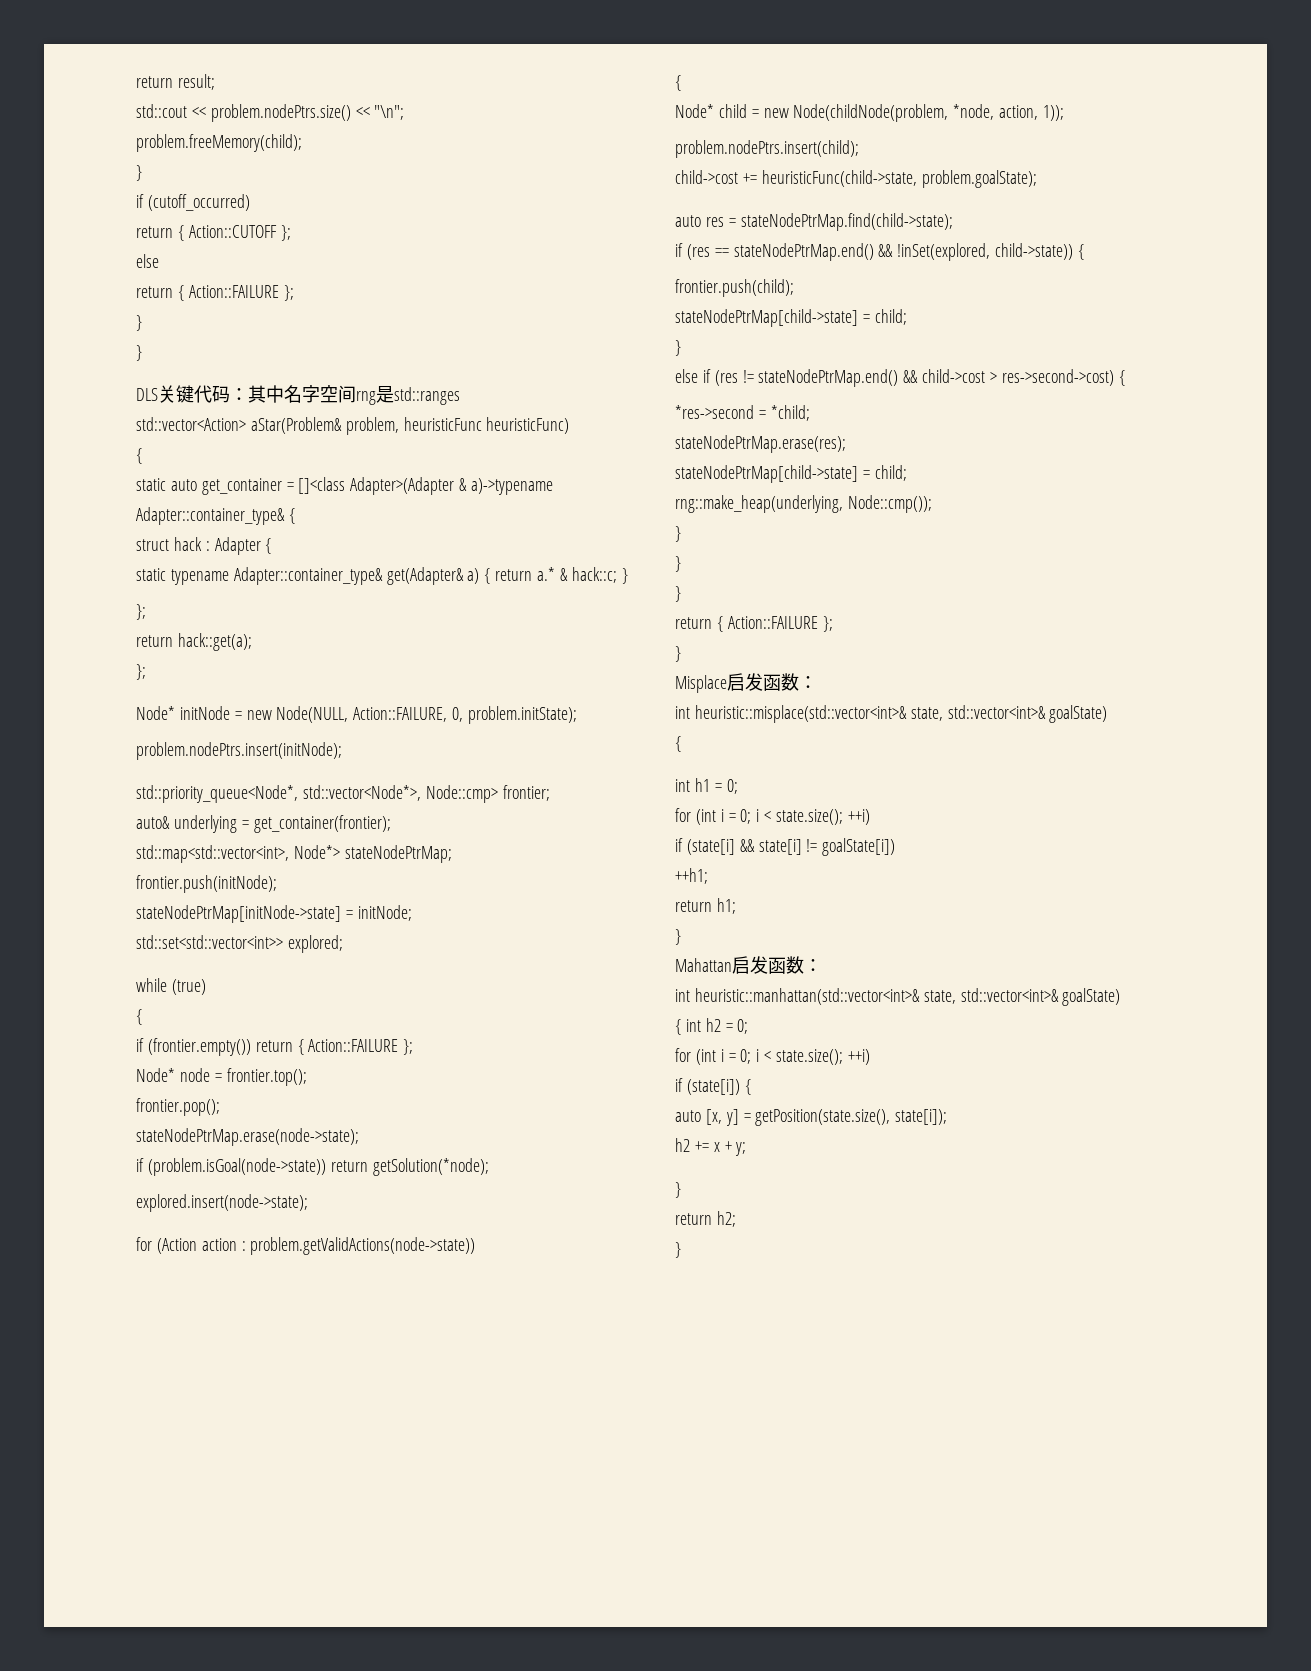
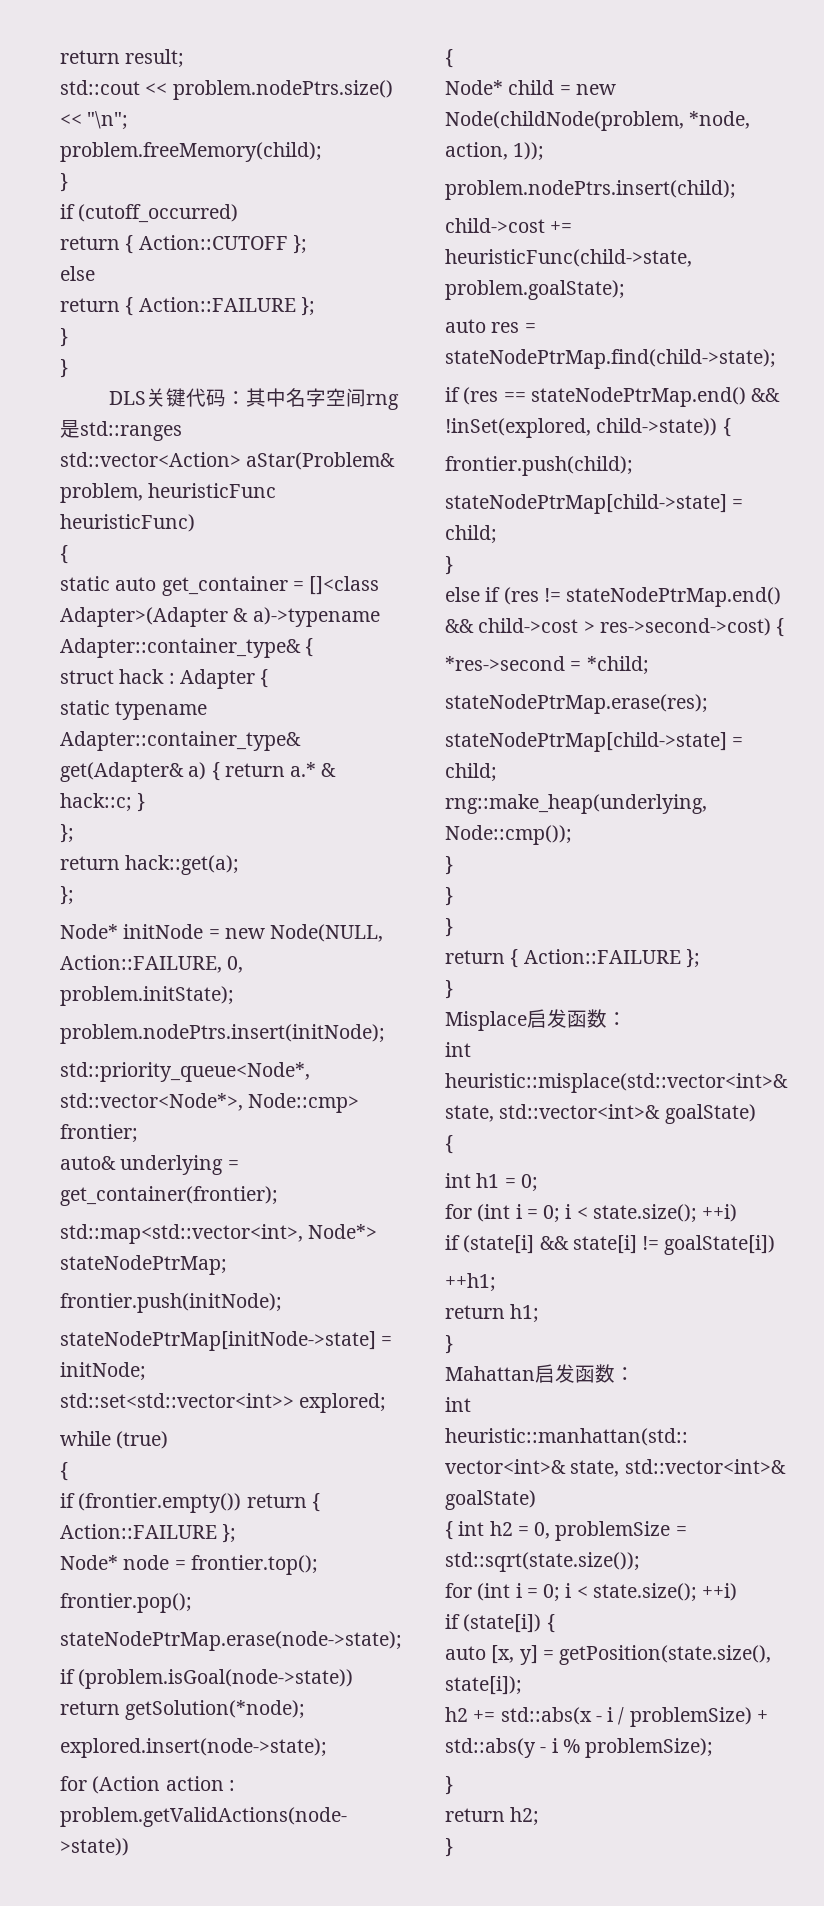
- { int h2 = 0;
+ { int h2 = 0, problemSize = std::sqrt(state.size());
- h2 += x + y;
+ h2 += std::abs(x - i / problemSize) + std::abs(y - i % problemSize);

